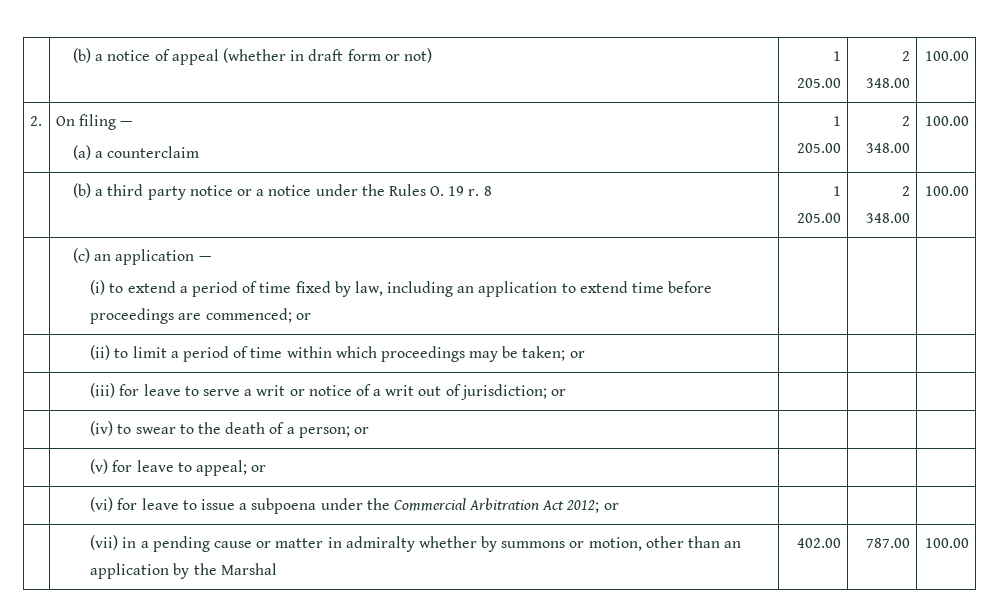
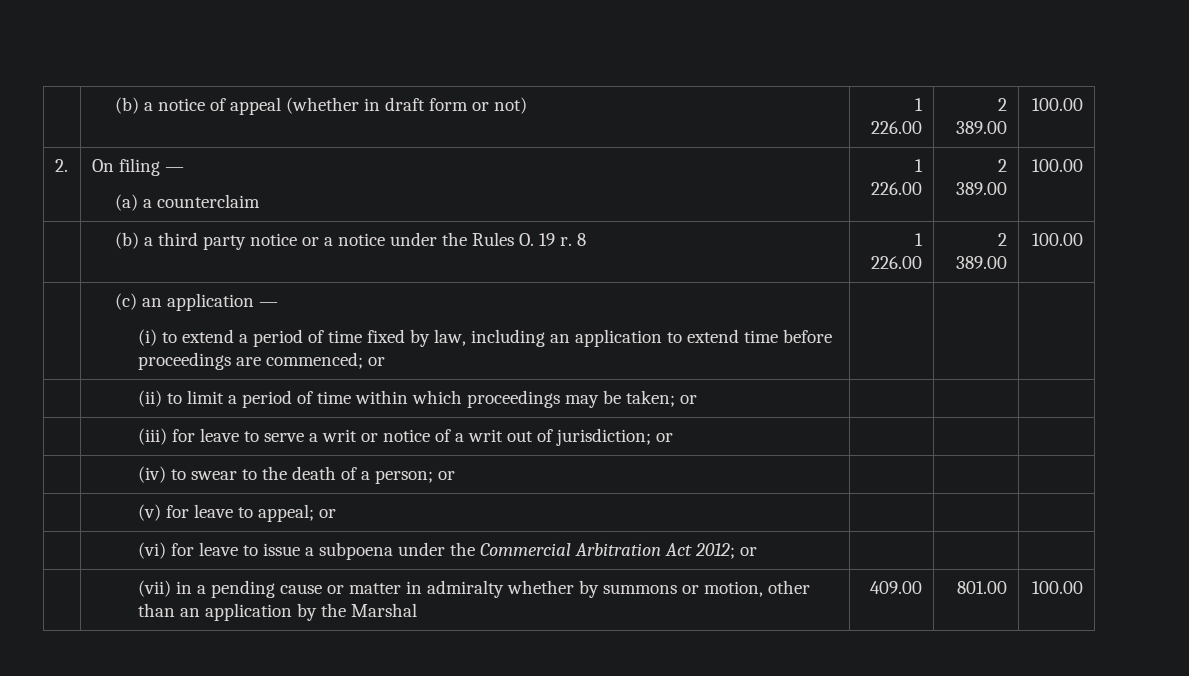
- | (b) a notice of appeal (whether in draft form or not) | 1 205.00 | 2 348.00 | 100.00
+ | (b) a notice of appeal (whether in draft form or not) | 1 226.00 | 2 389.00 | 100.00
  2. | On filing —
- (a) a counterclaim | 1 205.00 | 2 348.00 | 100.00
+ (a) a counterclaim | 1 226.00 | 2 389.00 | 100.00
- | (b) a third party notice or a notice under the Rules O. 19 r. 8 | 1 205.00 | 2 348.00 | 100.00
+ | (b) a third party notice or a notice under the Rules O. 19 r. 8 | 1 226.00 | 2 389.00 | 100.00
- | (vii) in a pending cause or matter in admiralty whether by summons or motion, other than an application by the Marshal | 402.00 | 787.00 | 100.00
+ | (vii) in a pending cause or matter in admiralty whether by summons or motion, other than an application by the Marshal | 409.00 | 801.00 | 100.00

